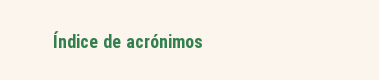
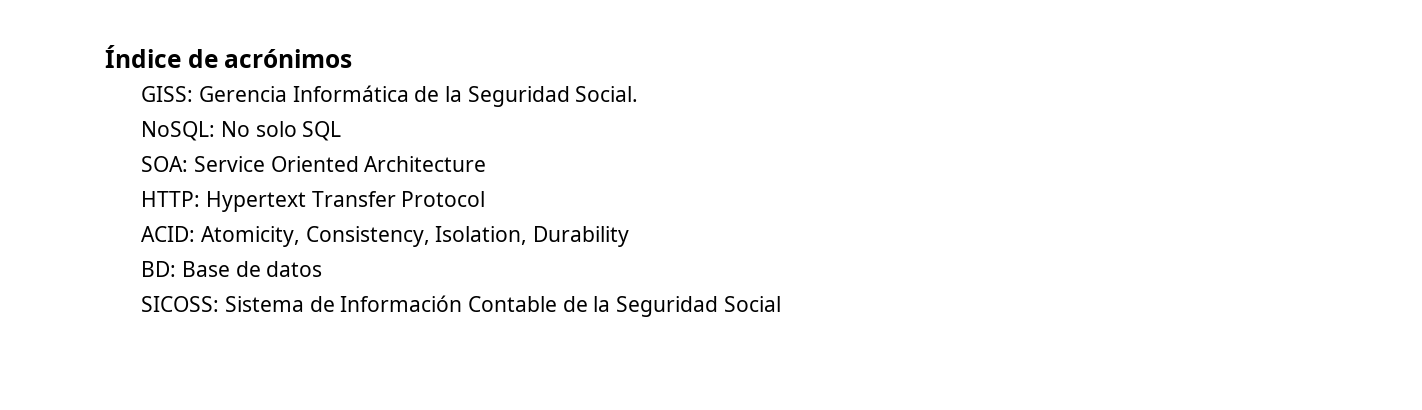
+ GISS: Gerencia Informática de la Seguridad Social.
+ NoSQL: No solo SQL
+ SOA: Service Oriented Architecture
+ HTTP: Hypertext Transfer Protocol
+ ACID: Atomicity, Consistency, Isolation, Durability
+ BD: Base de datos
+ SICOSS: Sistema de Información Contable de la Seguridad Social

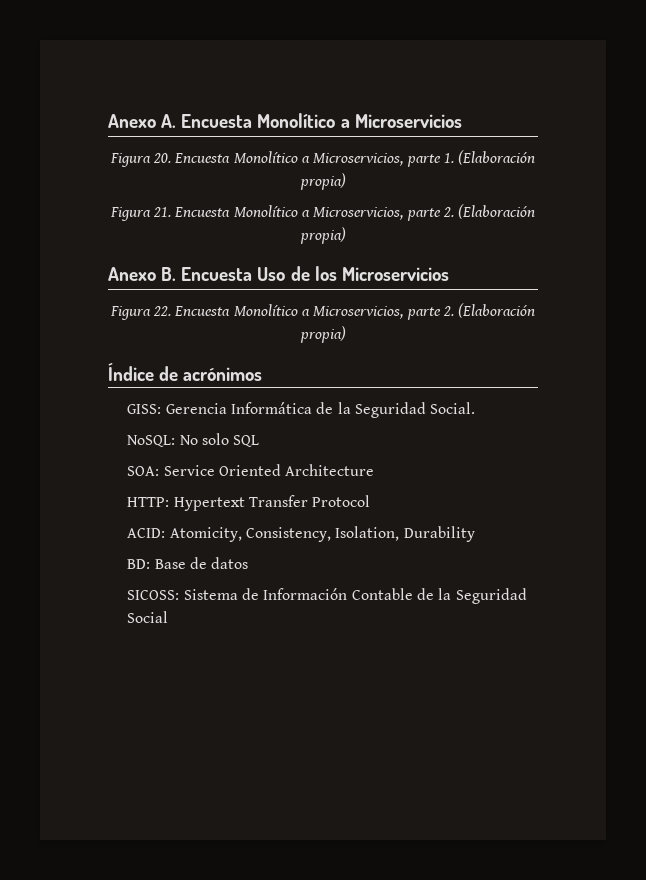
+ Anexo A. Encuesta Monolítico a Microservicios
+ Figura 20. Encuesta Monolítico a Microservicios, parte 1. (Elaboración propia)
+ Figura 21. Encuesta Monolítico a Microservicios, parte 2. (Elaboración propia)
+ Anexo B. Encuesta Uso de los Microservicios
+ Figura 22. Encuesta Monolítico a Microservicios, parte 2. (Elaboración propia)

